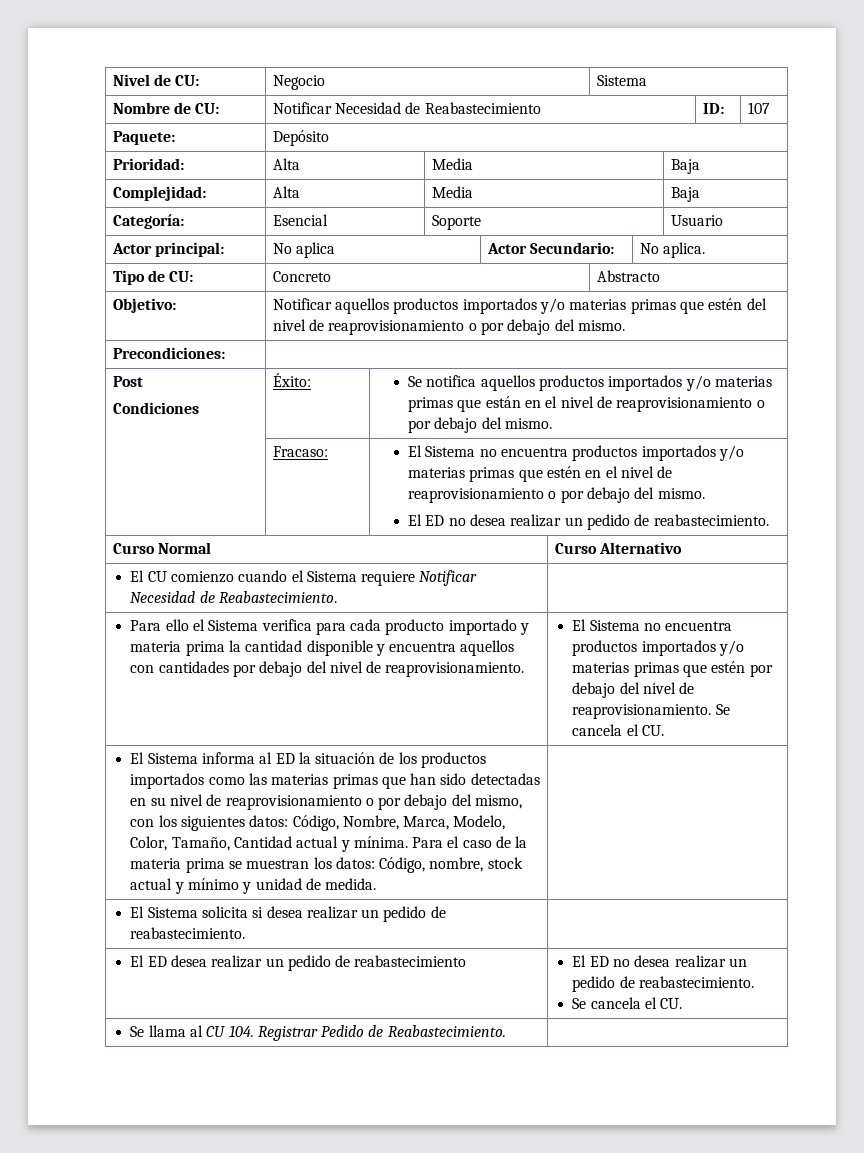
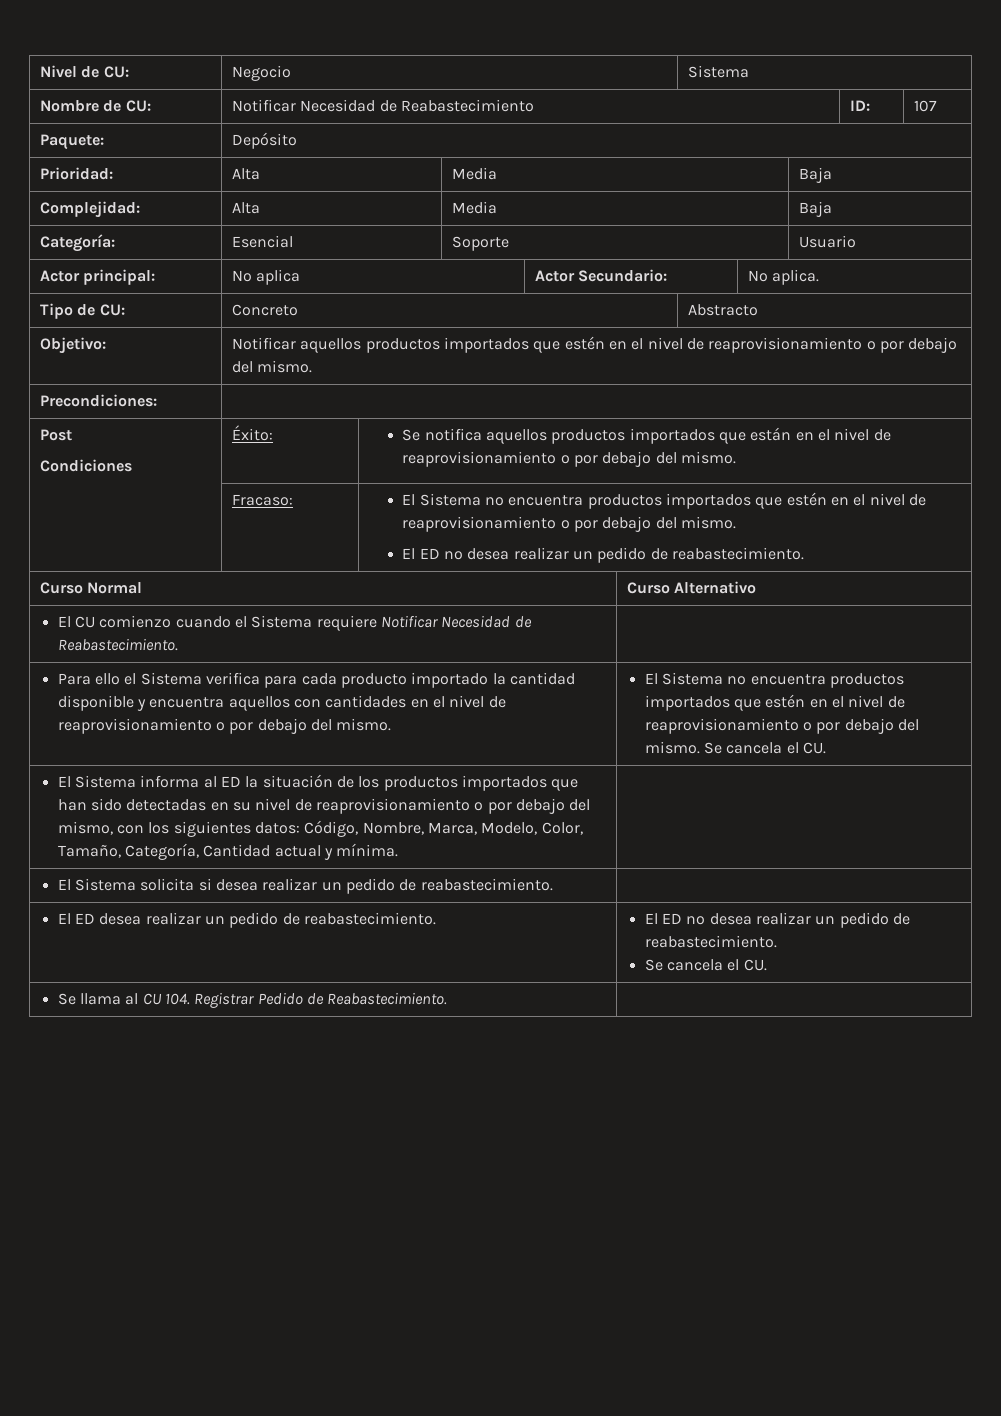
- Objetivo: | Notificar aquellos productos importados y/o materias primas que estén del nivel de reaprovisionamiento o por debajo del mismo.
+ Objetivo: | Notificar aquellos productos importados que estén en el nivel de reaprovisionamiento o por debajo del mismo.
  Post
- Condiciones | Éxito: | Se notifica aquellos productos importados y/o materias primas que están en el nivel de reaprovisionamiento o por debajo del mismo.
+ Condiciones | Éxito: | Se notifica aquellos productos importados que están en el nivel de reaprovisionamiento o por debajo del mismo.
- | Fracaso: | El Sistema no encuentra productos importados y/o materias primas que estén en el nivel de reaprovisionamiento o por debajo del mismo.
+ | Fracaso: | El Sistema no encuentra productos importados que estén en el nivel de reaprovisionamiento o por debajo del mismo.
- Para ello el Sistema verifica para cada producto importado y materia prima la cantidad disponible y encuentra aquellos con cantidades por debajo del nivel de reaprovisionamiento. | El Sistema no encuentra productos importados y/o materias primas que estén por debajo del nivel de reaprovisionamiento.
+ Para ello el Sistema verifica para cada producto importado la cantidad disponible y encuentra aquellos con cantidades en el nivel de reaprovisionamiento o por debajo del mismo. | El Sistema no encuentra productos importados que estén en el nivel de reaprovisionamiento o por debajo del mismo.
- El Sistema informa al ED la situación de los productos importados como las materias primas que han sido detectadas en su nivel de reaprovisionamiento o por debajo del mismo, con los siguientes datos: Código, Nombre, Marca, Modelo, Color, Tamaño, Cantidad actual y mínima. Para el caso de la materia prima se muestran los datos: Código, nombre, stock actual y mínimo y unidad de medida.
+ El Sistema informa al ED la situación de los productos importados que han sido detectadas en su nivel de reaprovisionamiento o por debajo del mismo, con los siguientes datos: Código, Nombre, Marca, Modelo, Color, Tamaño, Categoría, Cantidad actual y mínima.
- El ED desea realizar un pedido de reabastecimiento | El ED no desea realizar un pedido de reabastecimiento.
+ El ED desea realizar un pedido de reabastecimiento. | El ED no desea realizar un pedido de reabastecimiento.

